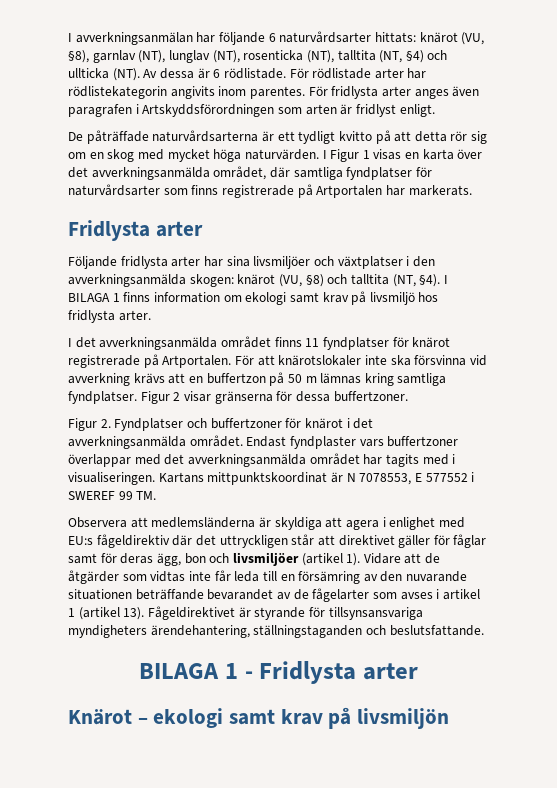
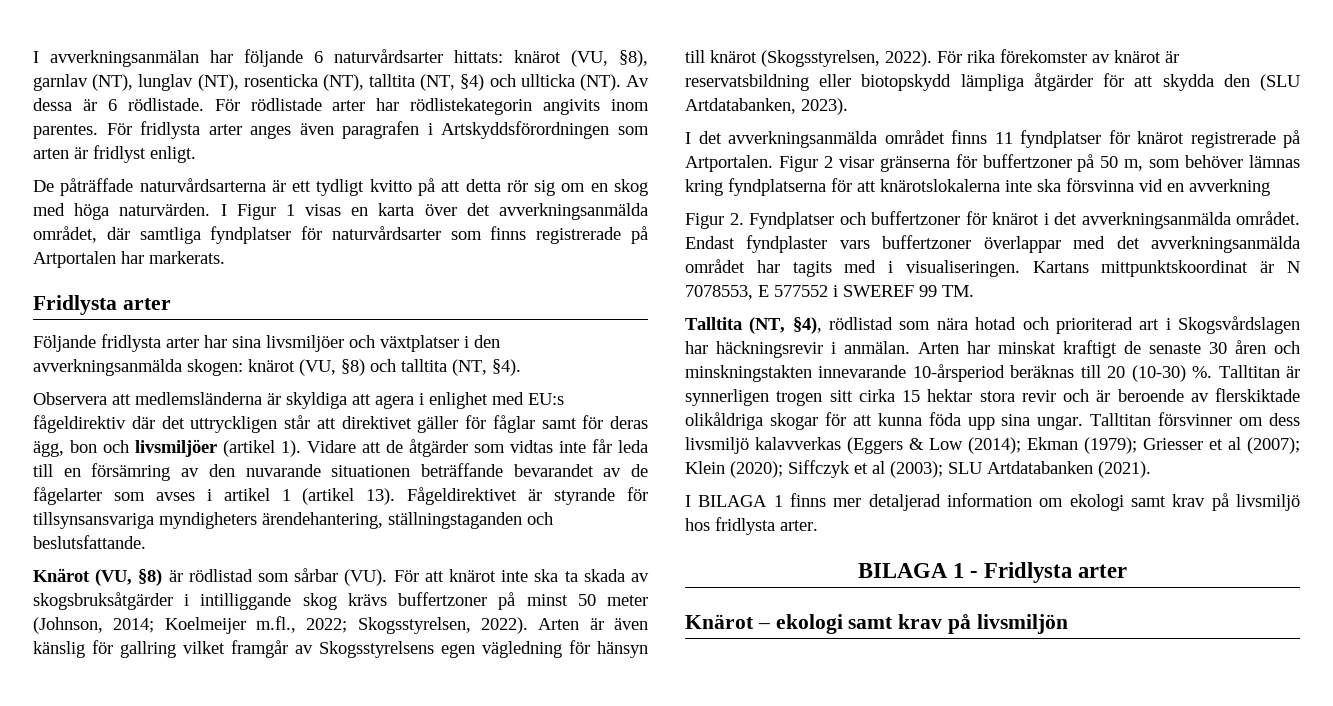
- De påträffade naturvårdsarterna är ett tydligt kvitto på att detta rör sig om en skog med mycket höga naturvärden.
+ De påträffade naturvårdsarterna är ett tydligt kvitto på att detta rör sig om en skog med höga naturvärden.
- I BILAGA 1 finns information om ekologi samt krav på livsmiljö hos fridlysta arter.
- I det avverkningsanmälda området finns 11 fyndplatser för knärot registrerade på Artportalen. För att knärotslokaler inte ska försvinna vid avverkning krävs att en buffertzon på 50 m lämnas kring samtliga fyndplatser. Figur 2 visar gränserna för dessa buffertzoner.
- Figur 2. Fyndplatser och buffertzoner för knärot i det avverkningsanmälda området. Endast fyndplaster vars buffertzoner överlappar med det avverkningsanmälda området har tagits med i visualiseringen. Kartans mittpunktskoordinat är N 7078553, E 577552 i SWEREF 99 TM.
+ Knärot (VU, §8) är rödlistad som sårbar (VU). För att knärot inte ska ta skada av skogsbruksåtgärder i intilliggande skog krävs buffertzoner på minst 50 meter (Johnson, 2014; Koelmeijer m.fl., 2022; Skogsstyrelsen, 2022). Arten är även känslig för gallring vilket framgår av Skogsstyrelsens egen vägledning för hänsyn till knärot (Skogsstyrelsen, 2022). För rika förekomster av knärot är reservatsbildning eller biotopskydd lämpliga åtgärder för att skydda den (SLU Artdatabanken, 2023).
+ I det avverkningsanmälda området finns 11 fyndplatser för knärot registrerade på Artportalen. Figur 2 visar gränserna för buffertzoner på 50 m, som behöver lämnas kring fyndplatserna för att knärotslokalerna inte ska försvinna vid en avverkning
+ Figur 2. Fyndplatser och buffertzoner för knärot i det avverkningsanmälda området. Endast fyndplaster vars buffertzoner överlappar med det avverkningsanmälda området har tagits med i visualiseringen. Kartans mittpunktskoordinat är N 7078553, E 577552 i SWEREF 99 TM.
+ Talltita (NT, §4), rödlistad som nära hotad och prioriterad art i Skogsvårdslagen har häckningsrevir i anmälan. Arten har minskat kraftigt de senaste 30 åren och minskningstakten innevarande 10-årsperiod beräknas till 20 (10-30) %. Talltitan är synnerligen trogen sitt cirka 15 hektar stora revir och är beroende av flerskiktade olikåldriga skogar för att kunna föda upp sina ungar. Talltitan försvinner om dess livsmiljö kalavverkas (Eggers & Low (2014); Ekman (1979); Griesser et al (2007); Klein (2020); Siffczyk et al (2003); SLU Artdatabanken (2021).
+ I BILAGA 1 finns mer detaljerad information om ekologi samt krav på livsmiljö hos fridlysta arter.

